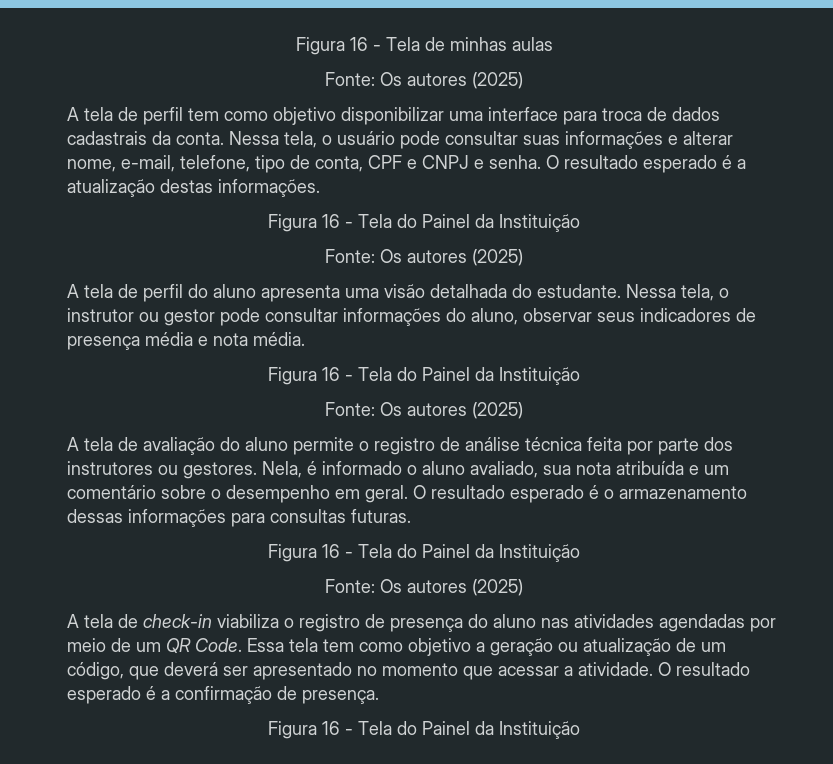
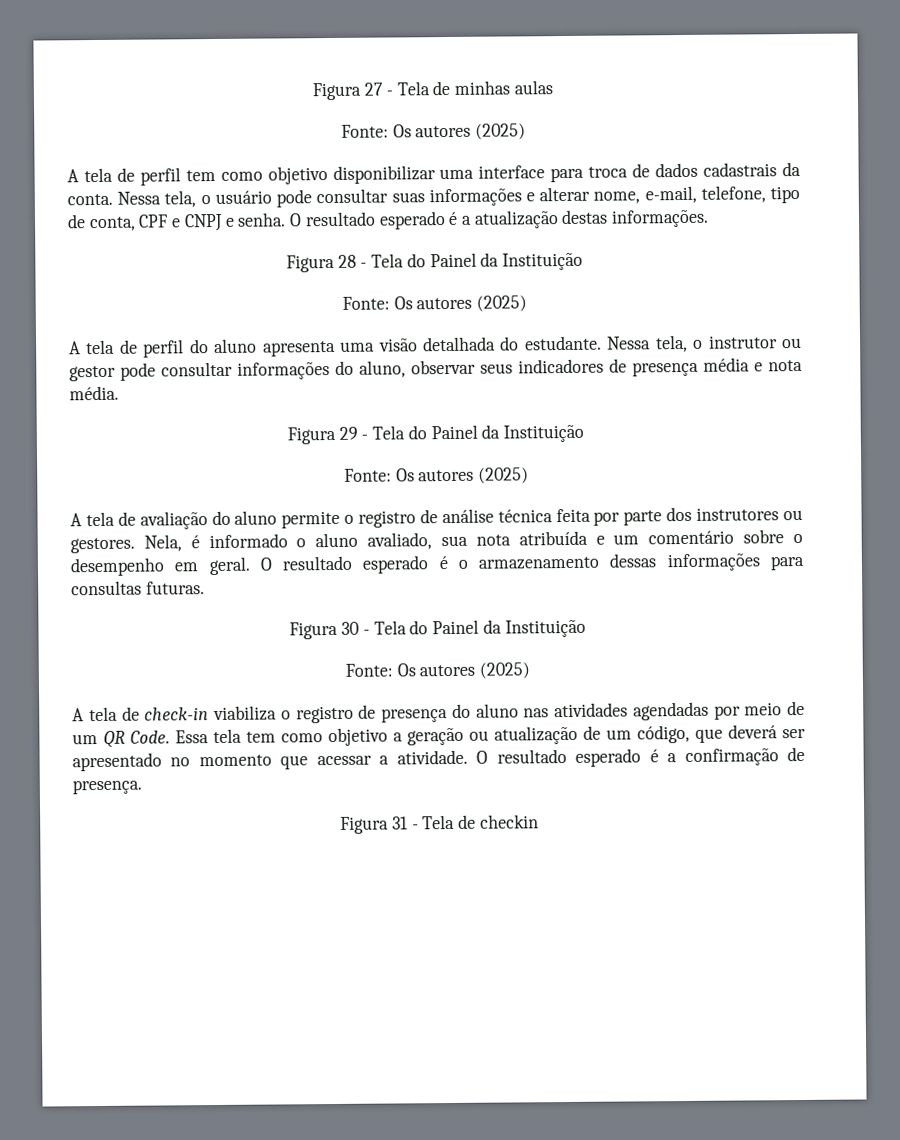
- Figura 16 - Tela de minhas aulas
+ Figura 27 - Tela de minhas aulas
  O resultado esperado é a atualização destas informações.
- Figura 16 - Tela do Painel da Instituição
+ Figura 28 - Tela do Painel da Instituição
  Nessa tela, o instrutor ou gestor pode consultar informações do aluno, observar seus indicadores de presença média e nota média.
- Figura 16 - Tela do Painel da Instituição
+ Figura 29 - Tela do Painel da Instituição
  O resultado esperado é o armazenamento dessas informações para consultas futuras.
- Figura 16 - Tela do Painel da Instituição
+ Figura 30 - Tela do Painel da Instituição
  O resultado esperado é a confirmação de presença.
- Figura 16 - Tela do Painel da Instituição
+ Figura 31 - Tela de checkin

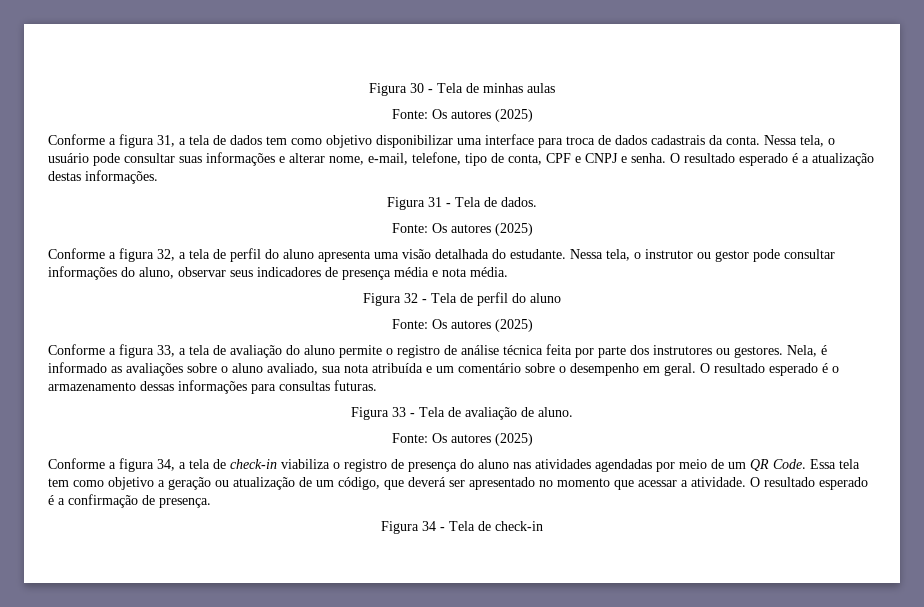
- Figura 27 - Tela de minhas aulas
+ Figura 30 - Tela de minhas aulas
- A tela de perfil tem como objetivo disponibilizar uma interface para troca de dados cadastrais da conta.
+ Conforme a figura 31, a tela de dados tem como objetivo disponibilizar uma interface para troca de dados cadastrais da conta.
- Figura 28 - Tela do Painel da Instituição
+ Figura 31 - Tela de dados.
  Fonte: Os autores (2025)
- A tela de perfil do aluno apresenta uma visão detalhada do estudante.
+ Conforme a figura 32, a tela de perfil do aluno apresenta uma visão detalhada do estudante.
- Figura 29 - Tela do Painel da Instituição
+ Figura 32 - Tela de perfil do aluno
  Fonte: Os autores (2025)
- A tela de avaliação do aluno permite o registro de análise técnica feita por parte dos instrutores ou gestores.
+ Conforme a figura 33, a tela de avaliação do aluno permite o registro de análise técnica feita por parte dos instrutores ou gestores.
- Nela, é informado o aluno avaliado, sua nota atribuída e um comentário sobre o desempenho em geral.
+ Nela, é informado as avaliações sobre o aluno avaliado, sua nota atribuída e um comentário sobre o desempenho em geral.
- Figura 30 - Tela do Painel da Instituição
+ Figura 33 - Tela de avaliação de aluno.
  Fonte: Os autores (2025)
- A tela de check-in viabiliza o registro de presença do aluno nas atividades agendadas por meio de um QR Code.
+ Conforme a figura 34, a tela de check-in viabiliza o registro de presença do aluno nas atividades agendadas por meio de um QR Code.
- Figura 31 - Tela de checkin
+ Figura 34 - Tela de check-in

